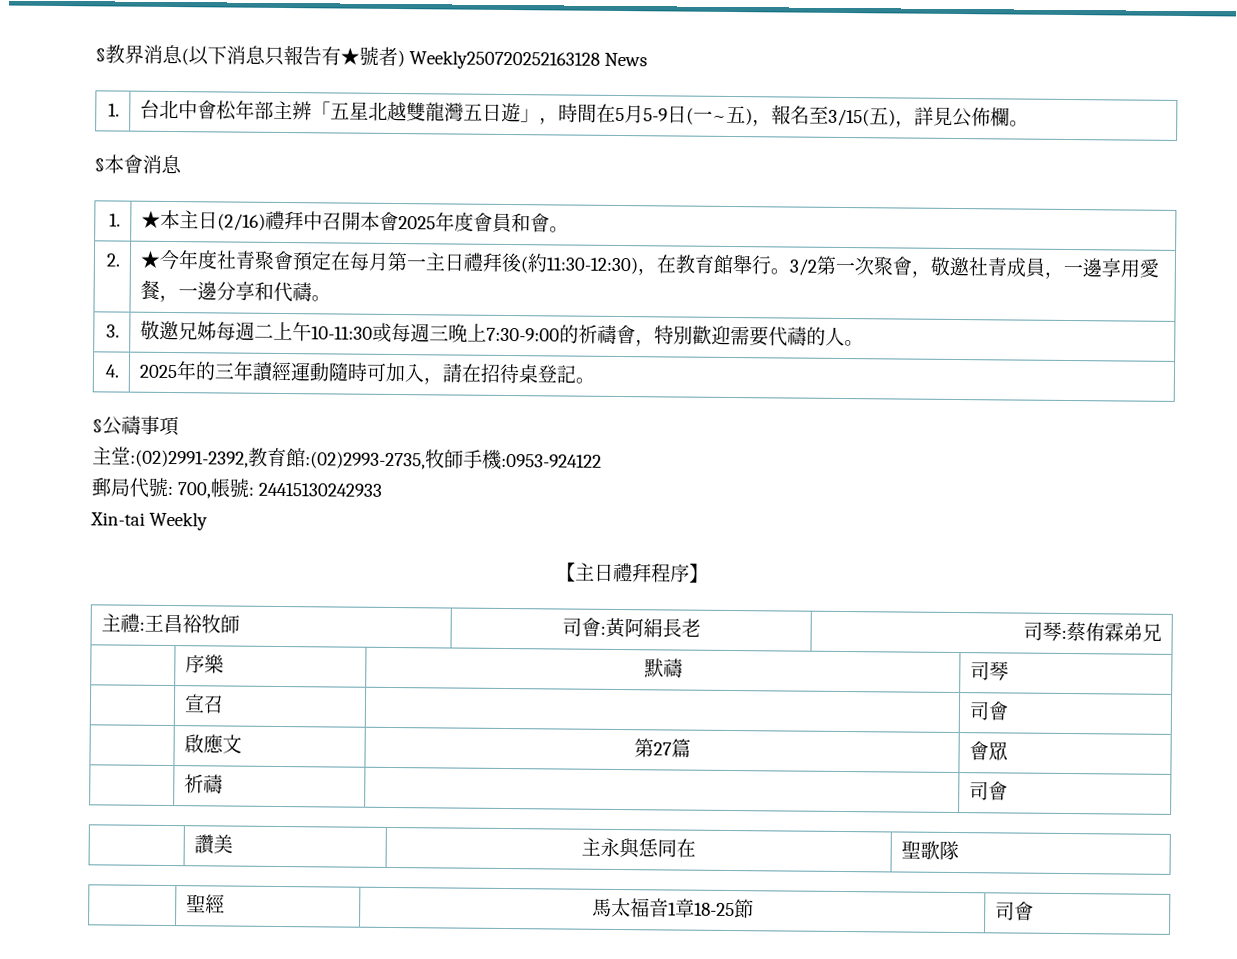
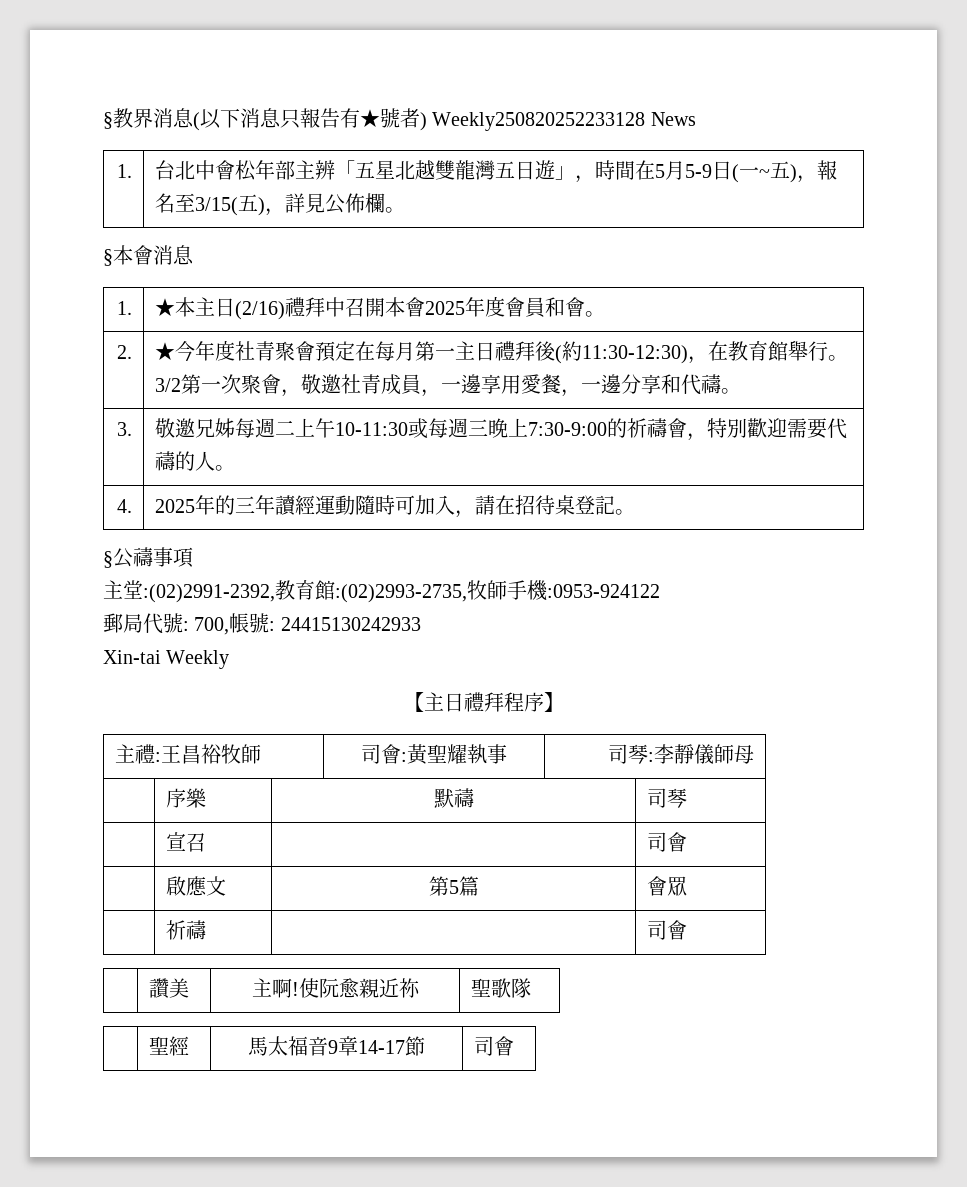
- §教界消息(以下消息只報告有★號者) Weekly250720252163128 News
+ §教界消息(以下消息只報告有★號者) Weekly250820252233128 News
- 主禮:王昌裕牧師 | 司會:黃阿絹長老 | 司琴:蔡侑霖弟兄
+ 主禮:王昌裕牧師 | 司會:黃聖耀執事 | 司琴:李靜儀師母
- | 啟應文 | 第27篇 | 會眾
+ | 啟應文 | 第5篇 | 會眾
- | 讚美 | 主永與恁同在 | 聖歌隊
+ | 讚美 | 主啊!使阮愈親近祢 | 聖歌隊
- | 聖經 | 馬太福音1章18-25節 | 司會
+ | 聖經 | 馬太福音9章14-17節 | 司會

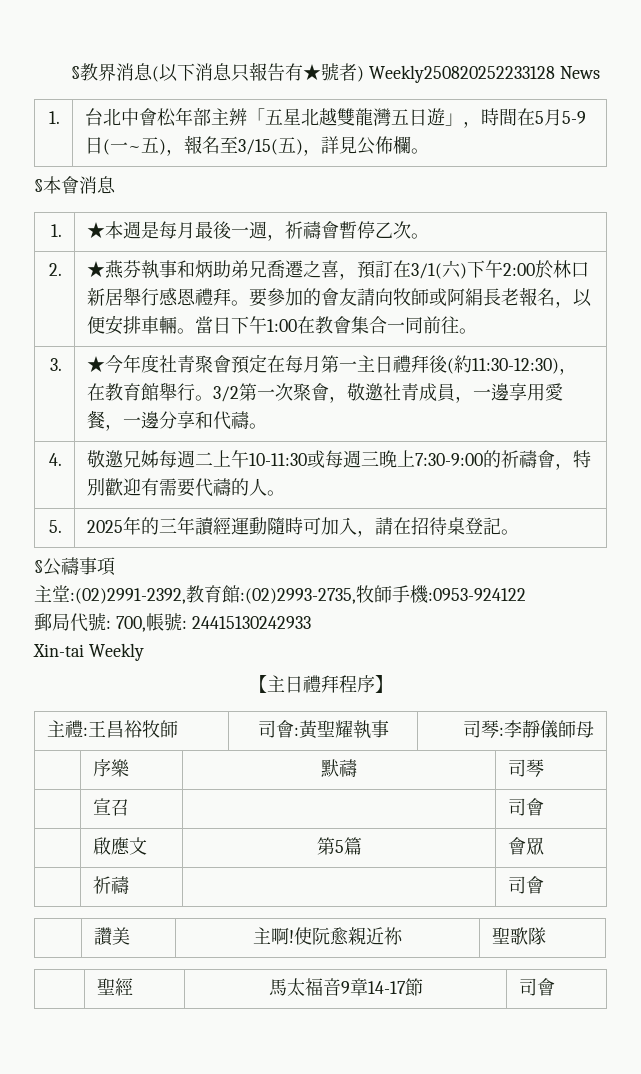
- 1. | ★本主日(2/16)禮拜中召開本會2025年度會員和會。
- 2. | ★今年度社青聚會預定在每月第一主日禮拜後(約11:30-12:30)，在教育館舉行。3/2第一次聚會，敬邀社青成員，一邊享用愛餐，一邊分享和代禱。
+ 1. | ★本週是每月最後一週，祈禱會暫停乙次。
+ 2. | ★燕芬執事和炳助弟兄喬遷之喜，預訂在3/1(六)下午2:00於林口新居舉行感恩禮拜。要參加的會友請向牧師或阿絹長老報名，以便安排車輛。當日下午1:00在教會集合一同前往。
+ 3. | ★今年度社青聚會預定在每月第一主日禮拜後(約11:30-12:30)，在教育館舉行。3/2第一次聚會，敬邀社青成員，一邊享用愛餐，一邊分享和代禱。
- 3. | 敬邀兄姊每週二上午10-11:30或每週三晚上7:30-9:00的祈禱會，特別歡迎需要代禱的人。
+ 4. | 敬邀兄姊每週二上午10-11:30或每週三晚上7:30-9:00的祈禱會，特別歡迎有需要代禱的人。
- 4. | 2025年的三年讀經運動隨時可加入，請在招待桌登記。
+ 5. | 2025年的三年讀經運動隨時可加入，請在招待桌登記。

